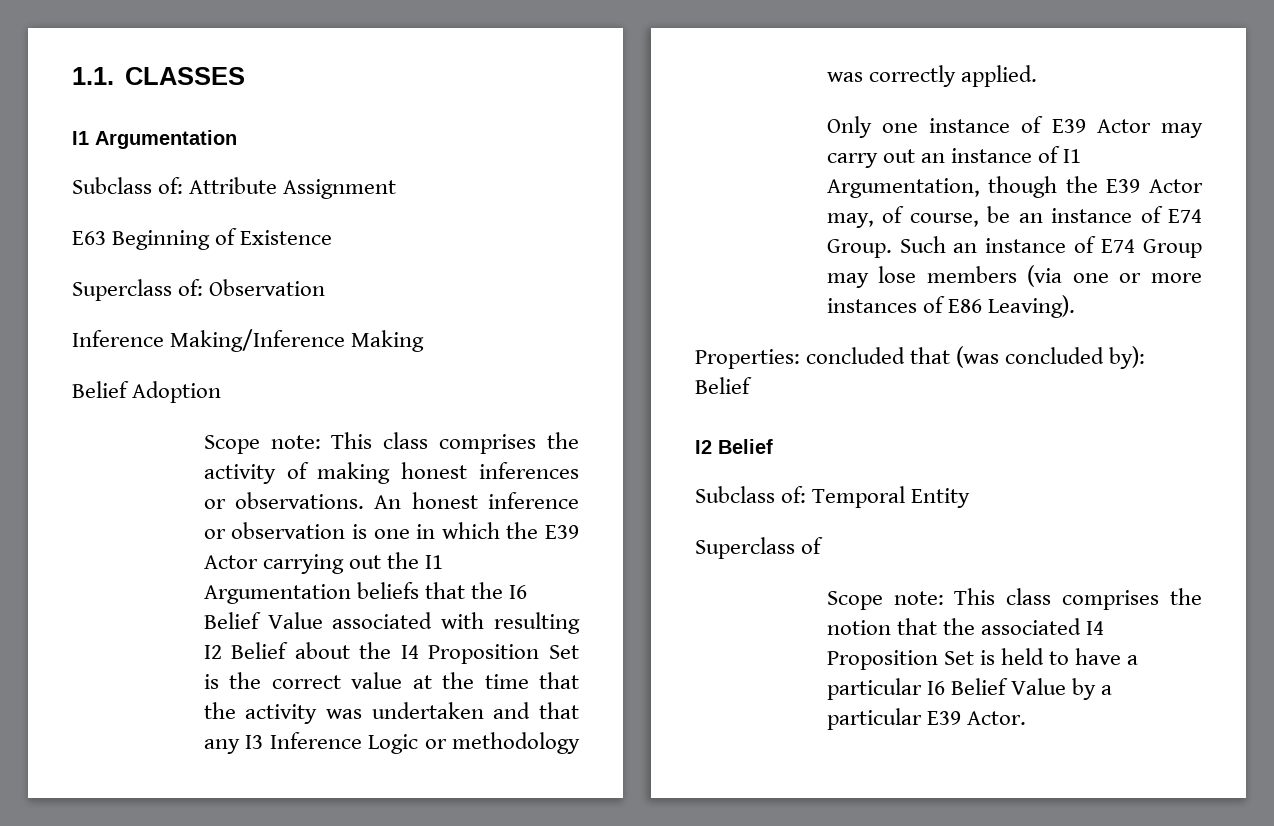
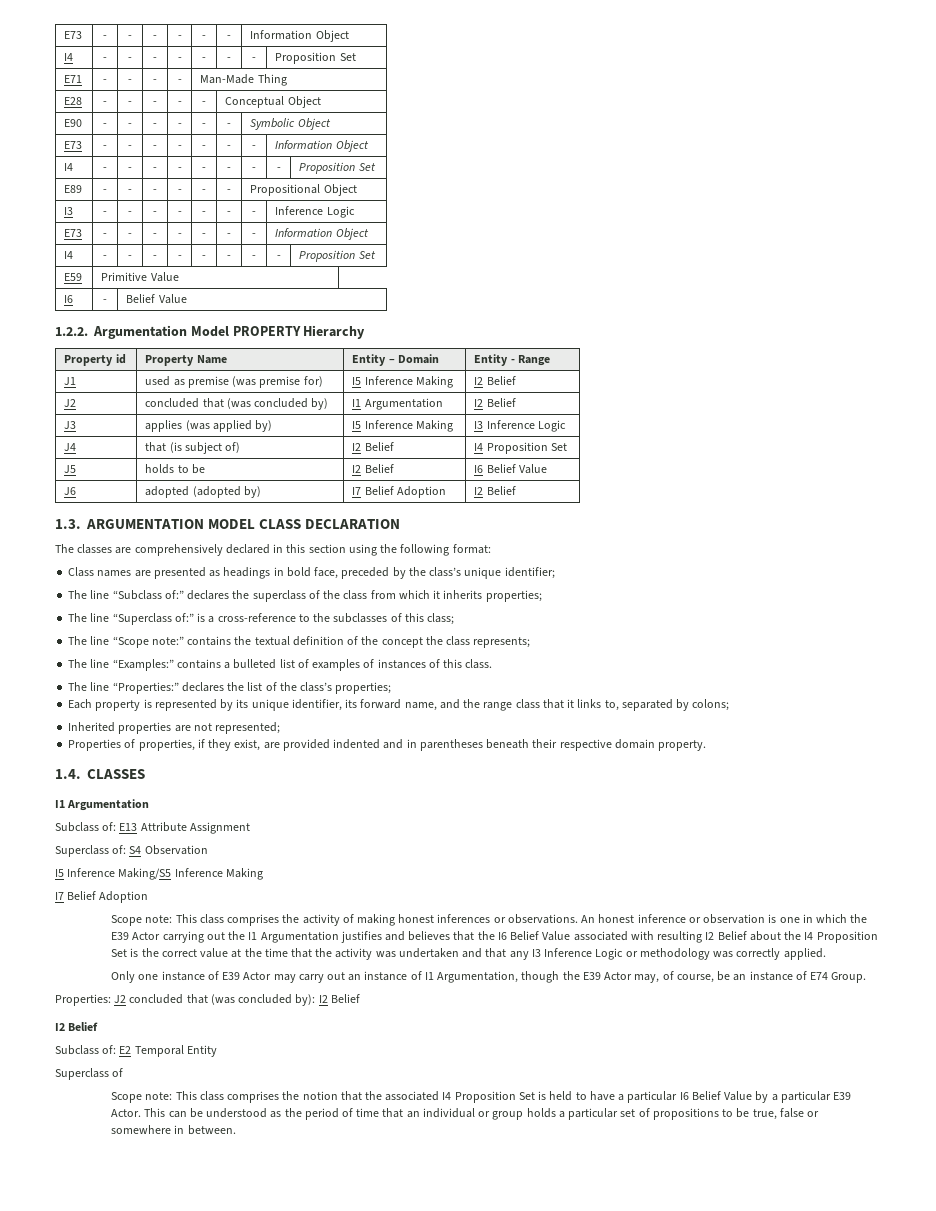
- 1.1. CLASSES
+ E73 | - | - | - | - | - | - | Information Object
+ I4 | - | - | - | - | - | - | - | Proposition Set
+ E71 | - | - | - | - | Man-Made Thing
+ E28 | - | - | - | - | - | Conceptual Object
+ E90 | - | - | - | - | - | - | Symbolic Object
+ E73 | - | - | - | - | - | - | - | Information Object
+ I4 | - | - | - | - | - | - | - | - | Proposition Set
+ E89 | - | - | - | - | - | - | Propositional Object
+ I3 | - | - | - | - | - | - | - | Inference Logic
+ E73 | - | - | - | - | - | - | - | Information Object
+ I4 | - | - | - | - | - | - | - | - | Proposition Set
+ E59 | Primitive Value
+ I6 | - | Belief Value
+ 1.2.2. Argumentation Model PROPERTY Hierarchy
+ Property id | Property Name | Entity – Domain | Entity - Range
+ J1 | used as premise (was premise for) | I5 Inference Making | I2 Belief
+ J2 | concluded that (was concluded by) | I1 Argumentation | I2 Belief
+ J3 | applies (was applied by) | I5 Inference Making | I3 Inference Logic
+ J4 | that (is subject of) | I2 Belief | I4 Proposition Set
+ J5 | holds to be | I2 Belief | I6 Belief Value
+ J6 | adopted (adopted by) | I7 Belief Adoption | I2 Belief
+ 1.3. ARGUMENTATION MODEL CLASS DECLARATION
+ The classes are comprehensively declared in this section using the following format:
+ Class names are presented as headings in bold face, preceded by the class’s unique identifier;
+ The line “Subclass of:” declares the superclass of the class from which it inherits properties;
+ The line “Superclass of:” is a cross-reference to the subclasses of this class;
+ The line “Scope note:” contains the textual definition of the concept the class represents;
+ The line “Examples:” contains a bulleted list of examples of instances of this class.
+ The line “Properties:” declares the list of the class’s properties;
+ Each property is represented by its unique identifier, its forward name, and the range class that it links to, separated by colons;
+ Inherited properties are not represented;
+ Properties of properties, if they exist, are provided indented and in parentheses beneath their respective domain property.
+ 1.4. CLASSES
- Subclass of: Attribute Assignment
+ Subclass of: E13 Attribute Assignment
- E63 Beginning of Existence
- Superclass of: Observation
+ Superclass of: S4 Observation
- Inference Making/Inference Making
- Belief Adoption
+ I5 Inference Making/S5 Inference Making
+ I7 Belief Adoption
- An honest inference or observation is one in which the E39 Actor carrying out the I1 Argumentation beliefs that the I6 Belief Value associated with resulting I2 Belief about the I4 Proposition Set is the correct value at the time that the activity was undertaken and that any I3 Inference Logic or methodology was correctly applied.
+ An honest inference or observation is one in which the E39 Actor carrying out the I1 Argumentation justifies and believes that the I6 Belief Value associated with resulting I2 Belief about the I4 Proposition Set is the correct value at the time that the activity was undertaken and that any I3 Inference Logic or methodology was correctly applied.
- Such an instance of E74 Group may lose members (via one or more instances of E86 Leaving).
- Properties: concluded that (was concluded by): Belief
+ Properties: J2 concluded that (was concluded by): I2 Belief
- Subclass of: Temporal Entity
+ Subclass of: E2 Temporal Entity
+ This can be understood as the period of time that an individual or group holds a particular set of propositions to be true, false or somewhere in between.

